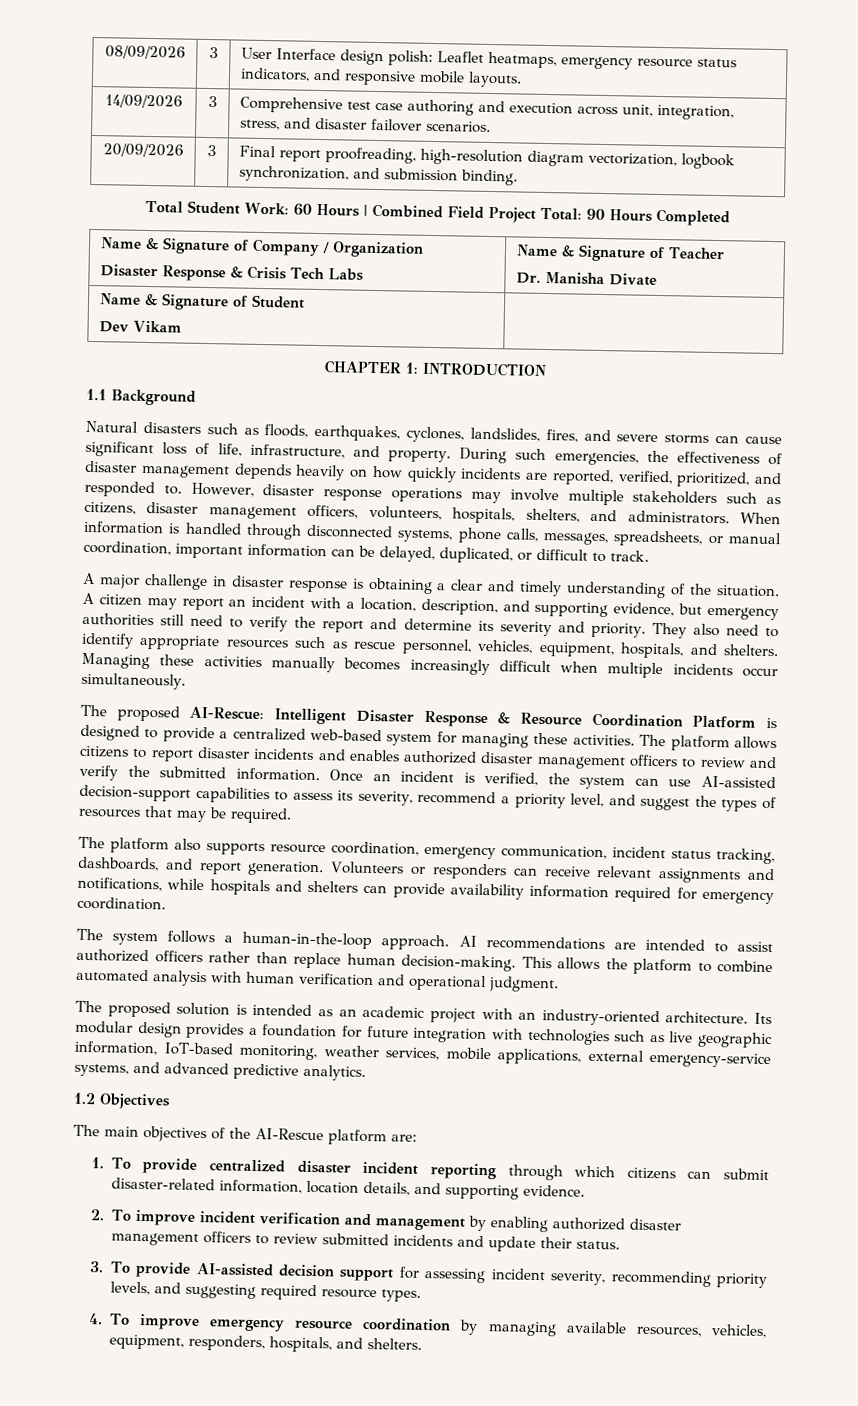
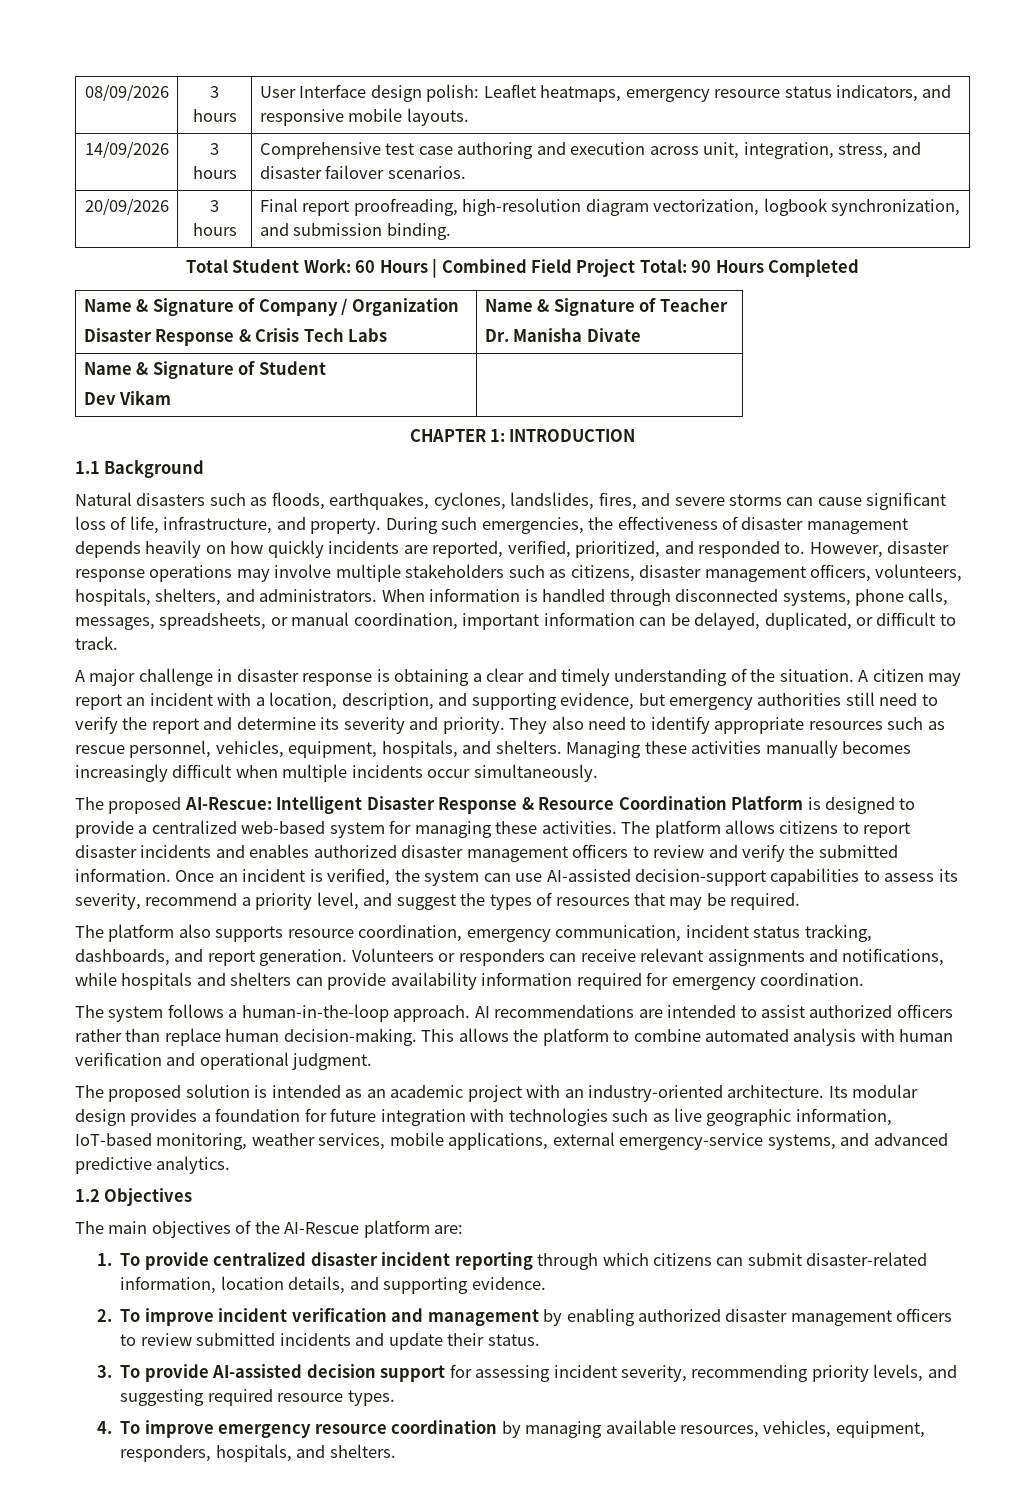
- 08/09/2026 | 3 | User Interface design polish: Leaflet heatmaps, emergency resource status indicators, and responsive mobile layouts.
+ 08/09/2026 | 3 hours | User Interface design polish: Leaflet heatmaps, emergency resource status indicators, and responsive mobile layouts.
- 14/09/2026 | 3 | Comprehensive test case authoring and execution across unit, integration, stress, and disaster failover scenarios.
+ 14/09/2026 | 3 hours | Comprehensive test case authoring and execution across unit, integration, stress, and disaster failover scenarios.
- 20/09/2026 | 3 | Final report proofreading, high-resolution diagram vectorization, logbook synchronization, and submission binding.
+ 20/09/2026 | 3 hours | Final report proofreading, high-resolution diagram vectorization, logbook synchronization, and submission binding.

